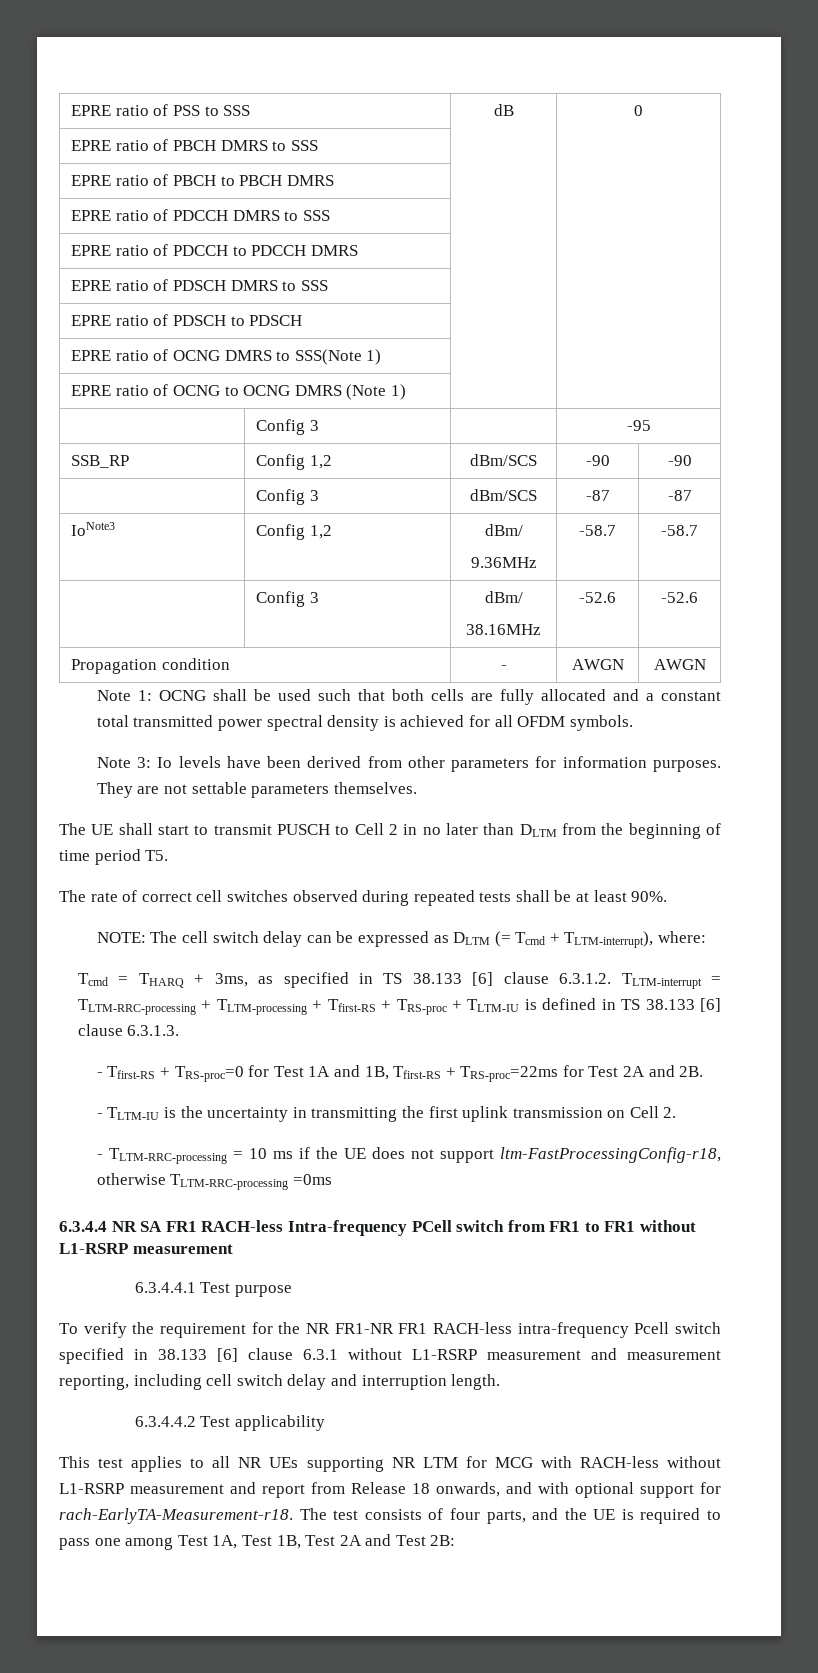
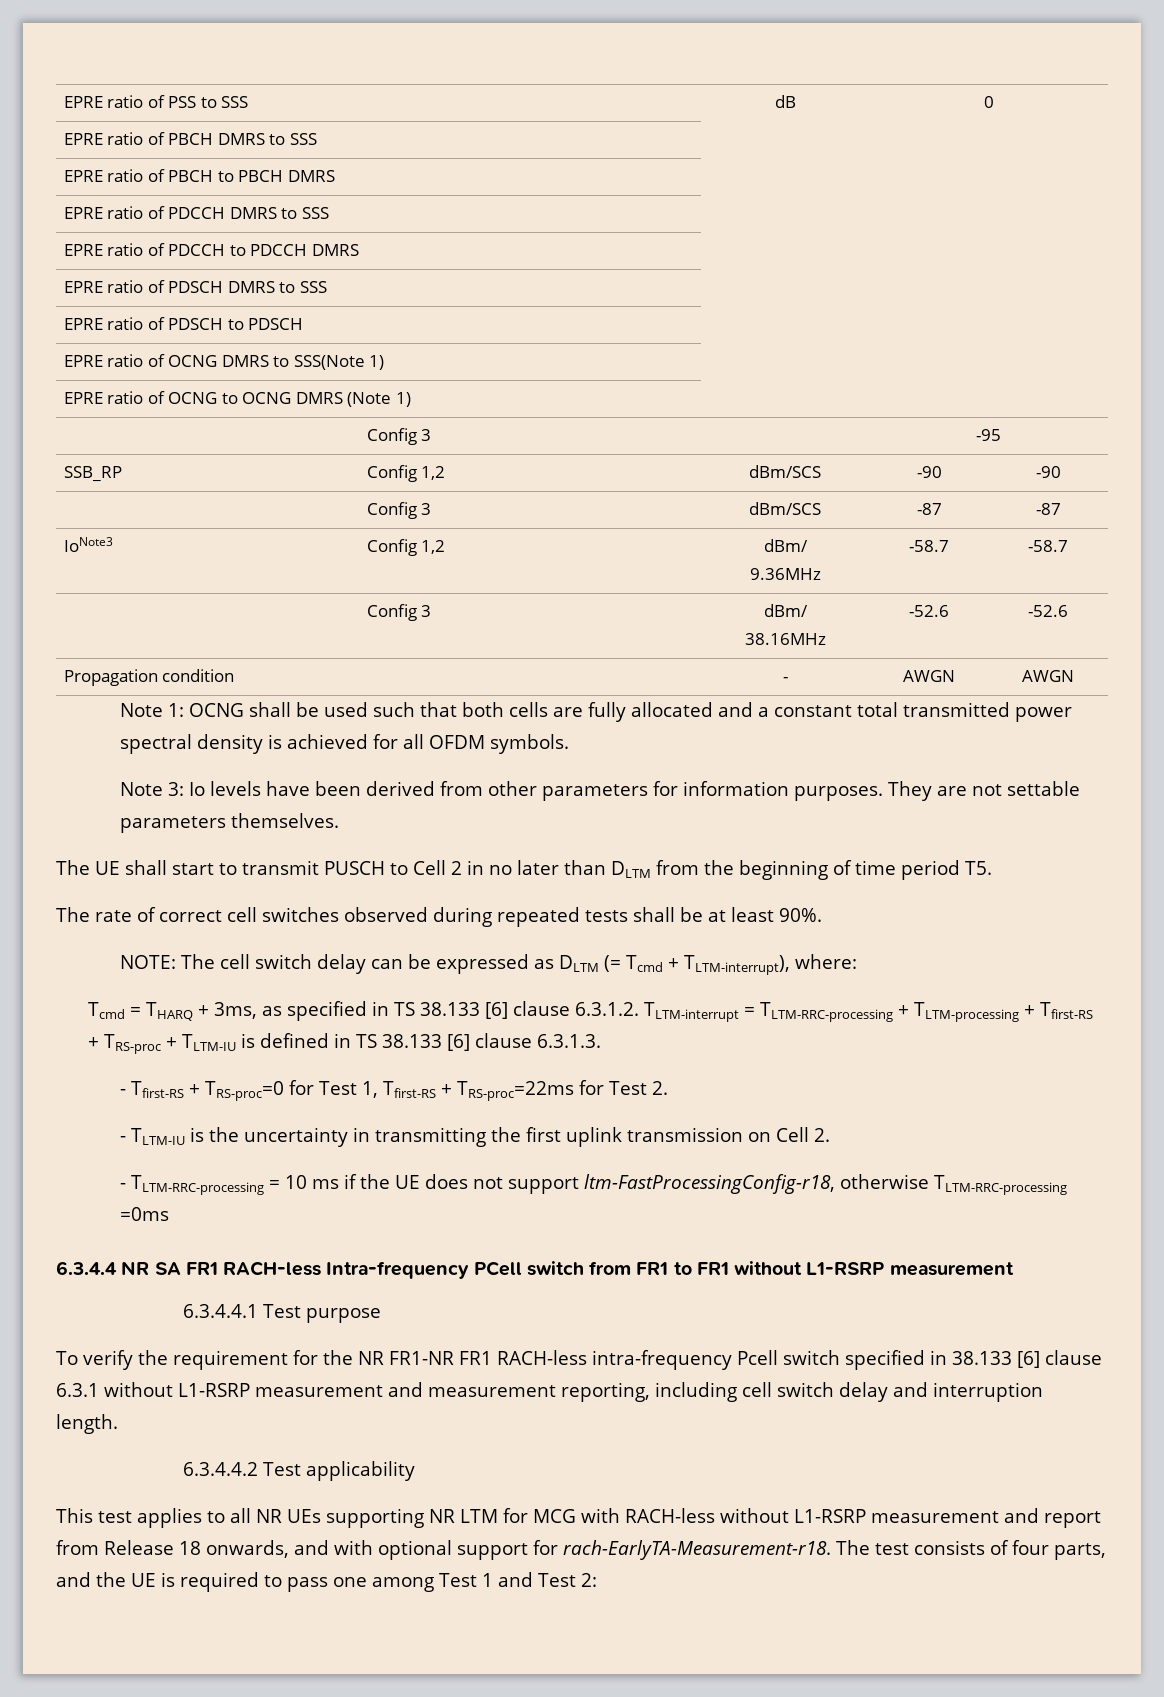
- - Tfirst-RS + TRS-proc=0 for Test 1A and 1B, Tfirst-RS + TRS-proc=22ms for Test 2A and 2B.
+ - Tfirst-RS + TRS-proc=0 for Test 1, Tfirst-RS + TRS-proc=22ms for Test 2.
- The test consists of four parts, and the UE is required to pass one among Test 1A, Test 1B, Test 2A and Test 2B:
+ The test consists of four parts, and the UE is required to pass one among Test 1 and Test 2:

